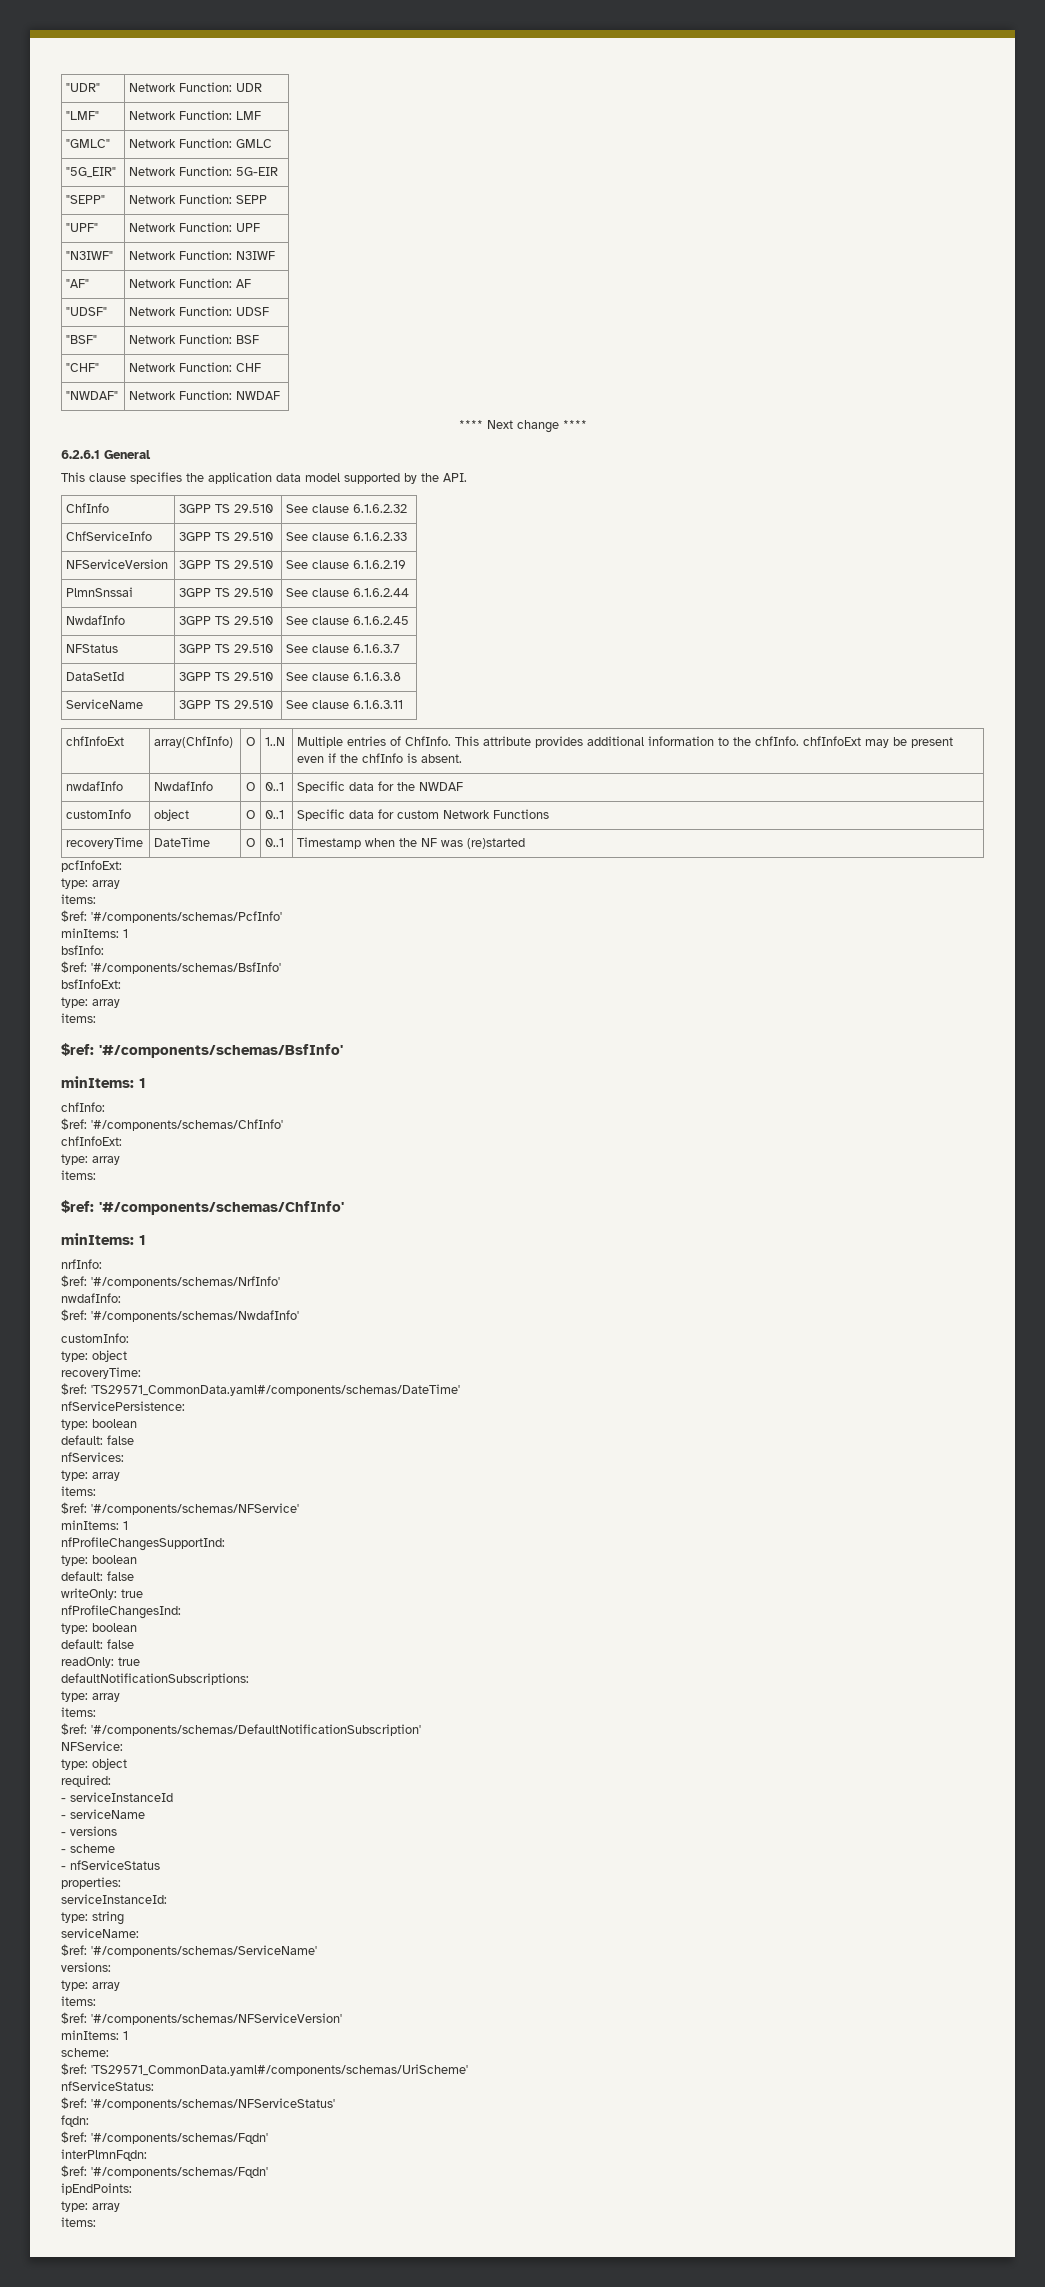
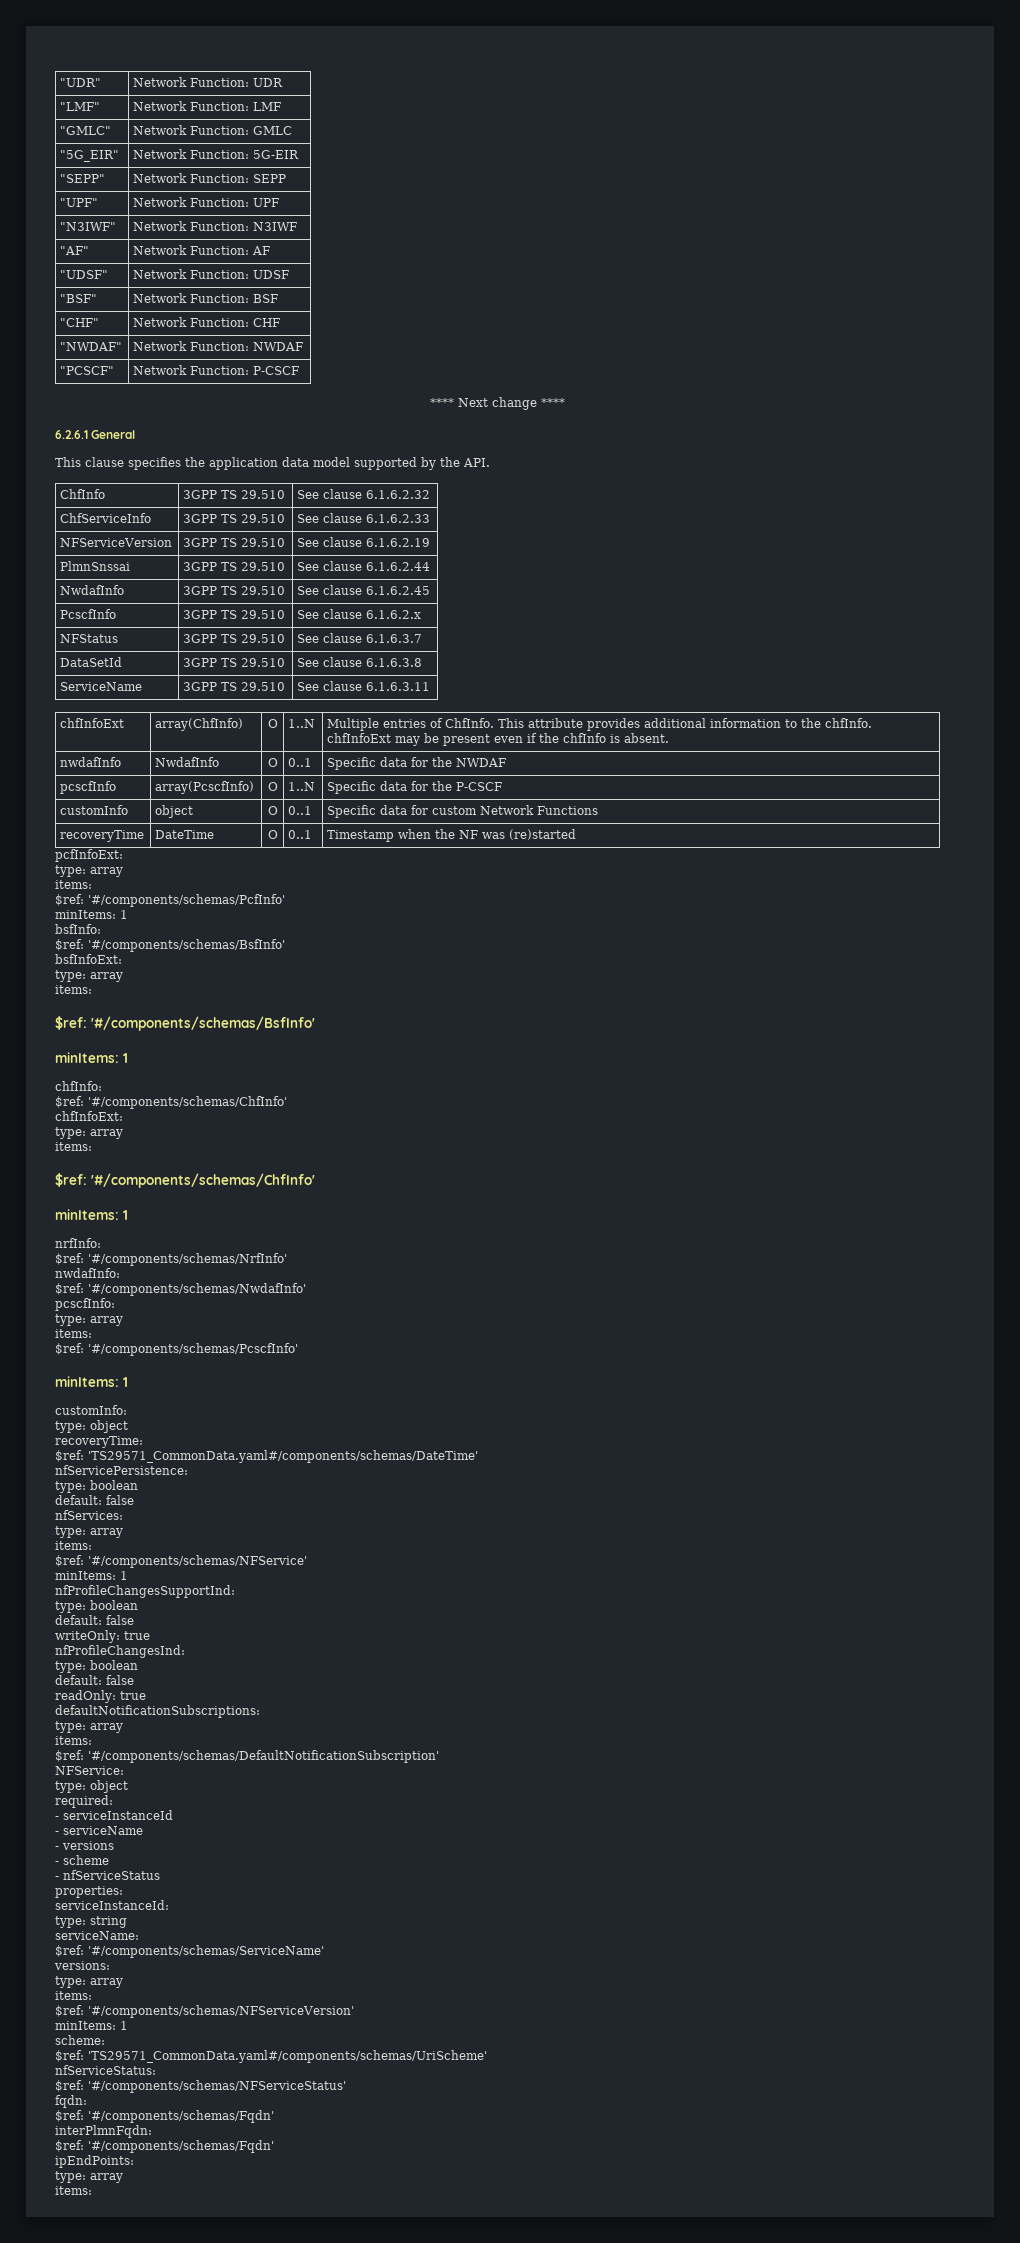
+ "PCSCF" | Network Function: P-CSCF
+ PcscfInfo | 3GPP TS 29.510 | See clause 6.1.6.2.x
+ pcscfInfo | array(PcscfInfo) | O | 1..N | Specific data for the P-CSCF
+ pcscfInfo:
+ type: array
+ items:
+ $ref: '#/components/schemas/PcscfInfo'
+ minItems: 1

